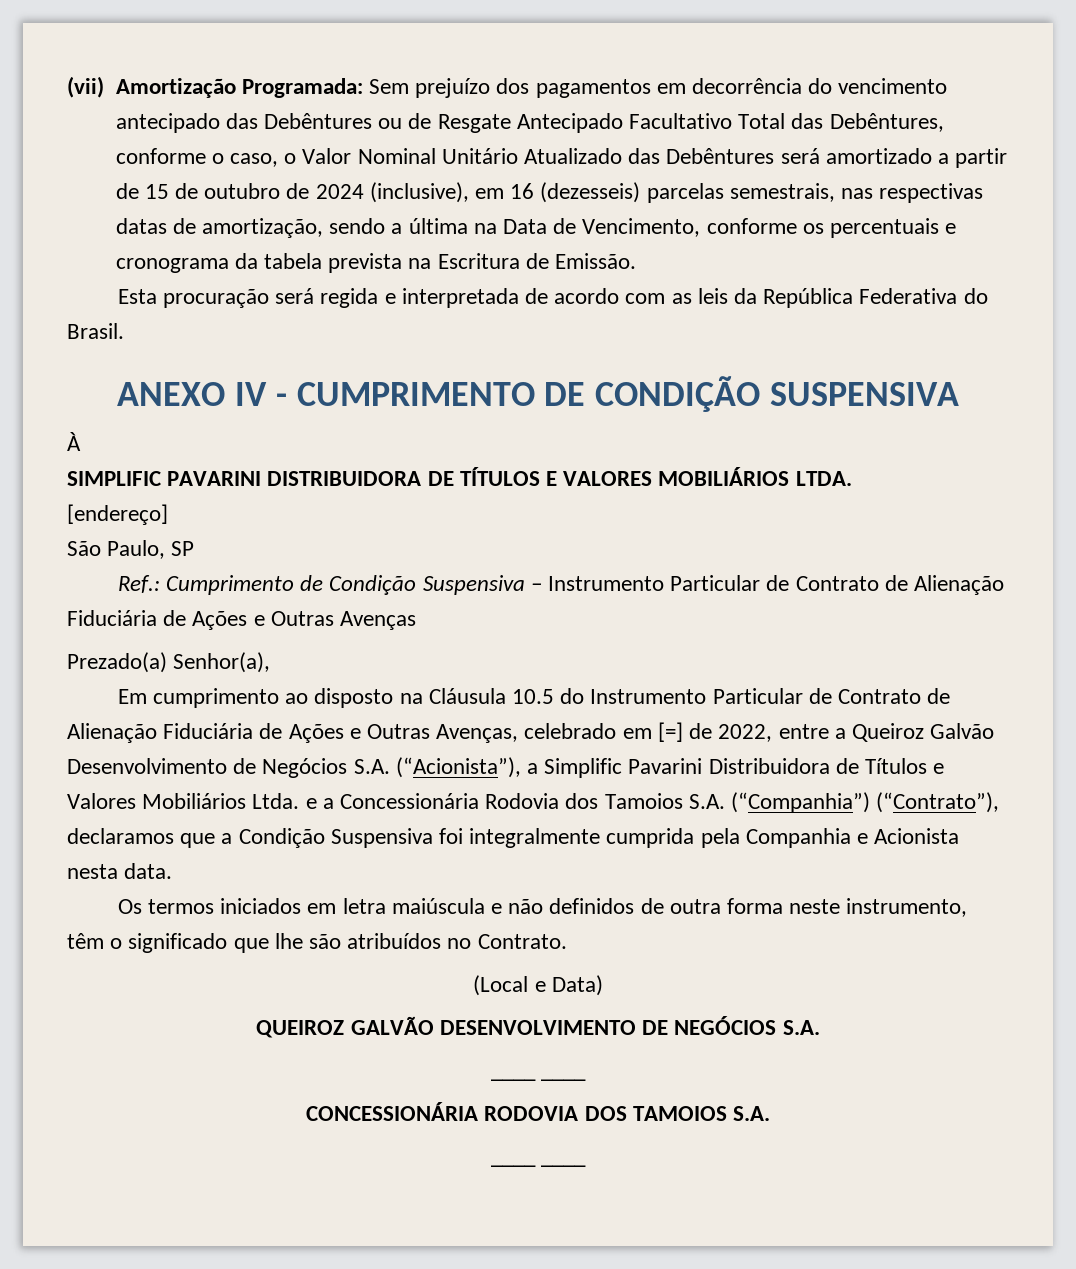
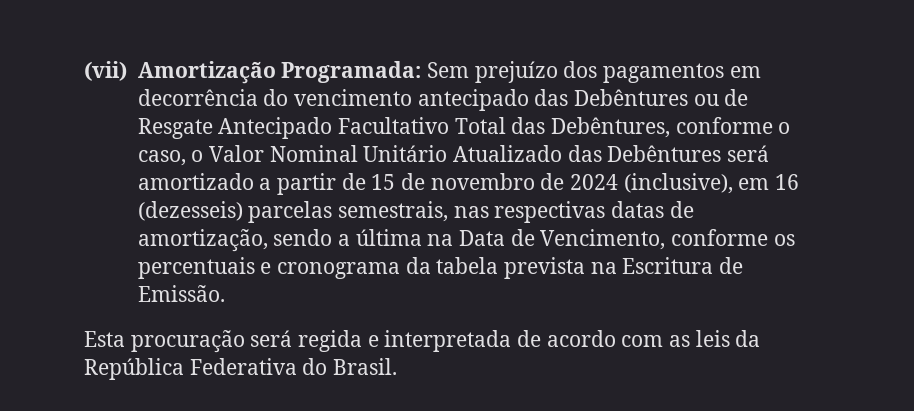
- Sem prejuízo dos pagamentos em decorrência do vencimento antecipado das Debêntures ou de Resgate Antecipado Facultativo Total das Debêntures, conforme o caso, o Valor Nominal Unitário Atualizado das Debêntures será amortizado a partir de 15 de outubro de 2024 (inclusive), em 16 (dezesseis) parcelas semestrais, nas respectivas datas de amortização, sendo a última na Data de Vencimento, conforme os percentuais e cronograma da tabela prevista na Escritura de Emissão.
+ Sem prejuízo dos pagamentos em decorrência do vencimento antecipado das Debêntures ou de Resgate Antecipado Facultativo Total das Debêntures, conforme o caso, o Valor Nominal Unitário Atualizado das Debêntures será amortizado a partir de 15 de novembro de 2024 (inclusive), em 16 (dezesseis) parcelas semestrais, nas respectivas datas de amortização, sendo a última na Data de Vencimento, conforme os percentuais e cronograma da tabela prevista na Escritura de Emissão.
- ANEXO IV - CUMPRIMENTO DE CONDIÇÃO SUSPENSIVA
- À
- SIMPLIFIC PAVARINI DISTRIBUIDORA DE TÍTULOS E VALORES MOBILIÁRIOS LTDA.
- [endereço]
- São Paulo, SP
- Ref.: Cumprimento de Condição Suspensiva – Instrumento Particular de Contrato de Alienação Fiduciária de Ações e Outras Avenças
- Prezado(a) Senhor(a),
- Em cumprimento ao disposto na Cláusula 10.5 do Instrumento Particular de Contrato de Alienação Fiduciária de Ações e Outras Avenças, celebrado em [=] de 2022, entre a Queiroz Galvão Desenvolvimento de Negócios S.A. (“Acionista”), a Simplific Pavarini Distribuidora de Títulos e Valores Mobiliários Ltda. e a Concessionária Rodovia dos Tamoios S.A. (“Companhia”) (“Contrato”), declaramos que a Condição Suspensiva foi integralmente cumprida pela Companhia e Acionista nesta data.
- Os termos iniciados em letra maiúscula e não definidos de outra forma neste instrumento, têm o significado que lhe são atribuídos no Contrato.
- (Local e Data)
- QUEIROZ GALVÃO DESENVOLVIMENTO DE NEGÓCIOS S.A.
- ____ ____
- CONCESSIONÁRIA RODOVIA DOS TAMOIOS S.A.
- ____ ____

